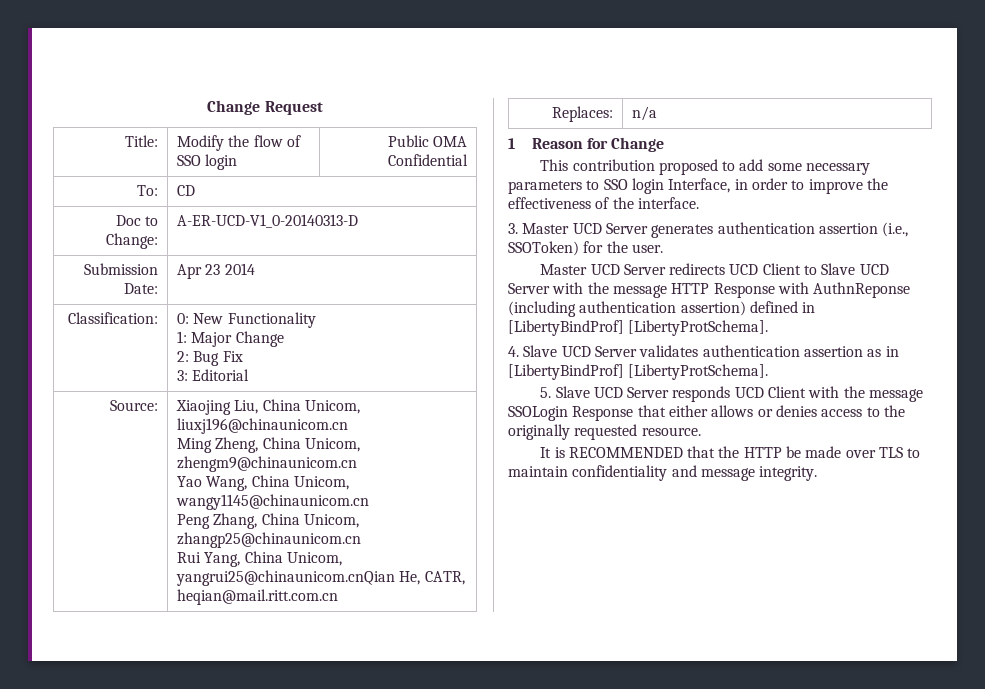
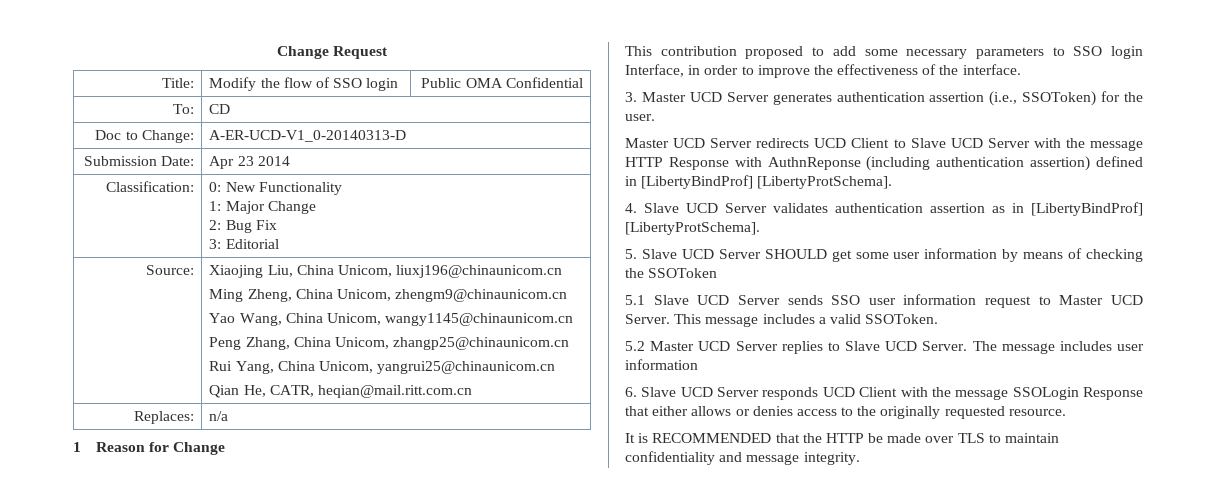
  Source: | Xiaojing Liu, China Unicom, liuxj196@chinaunicom.cn
  Ming Zheng, China Unicom, zhengm9@chinaunicom.cn
  Yao Wang, China Unicom, wangy1145@chinaunicom.cn
  Peng Zhang, China Unicom, zhangp25@chinaunicom.cn
- Rui Yang, China Unicom, yangrui25@chinaunicom.cnQian He, CATR, heqian@mail.ritt.com.cn
+ Rui Yang, China Unicom, yangrui25@chinaunicom.cn
+ Qian He, CATR, heqian@mail.ritt.com.cn
- 5. Slave UCD Server responds UCD Client with the message SSOLogin Response that either allows or denies access to the originally requested resource.
+ 5. Slave UCD Server SHOULD get some user information by means of checking the SSOToken
+ 5.1 Slave UCD Server sends SSO user information request to Master UCD Server. This message includes a valid SSOToken.
+ 5.2 Master UCD Server replies to Slave UCD Server. The message includes user information
+ 6. Slave UCD Server responds UCD Client with the message SSOLogin Response that either allows or denies access to the originally requested resource.

